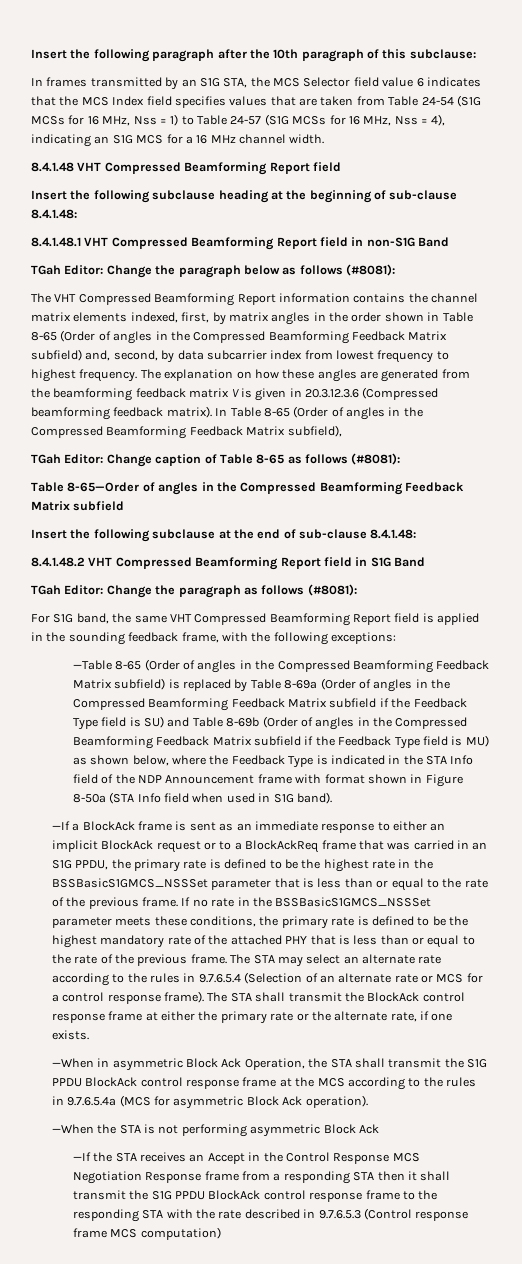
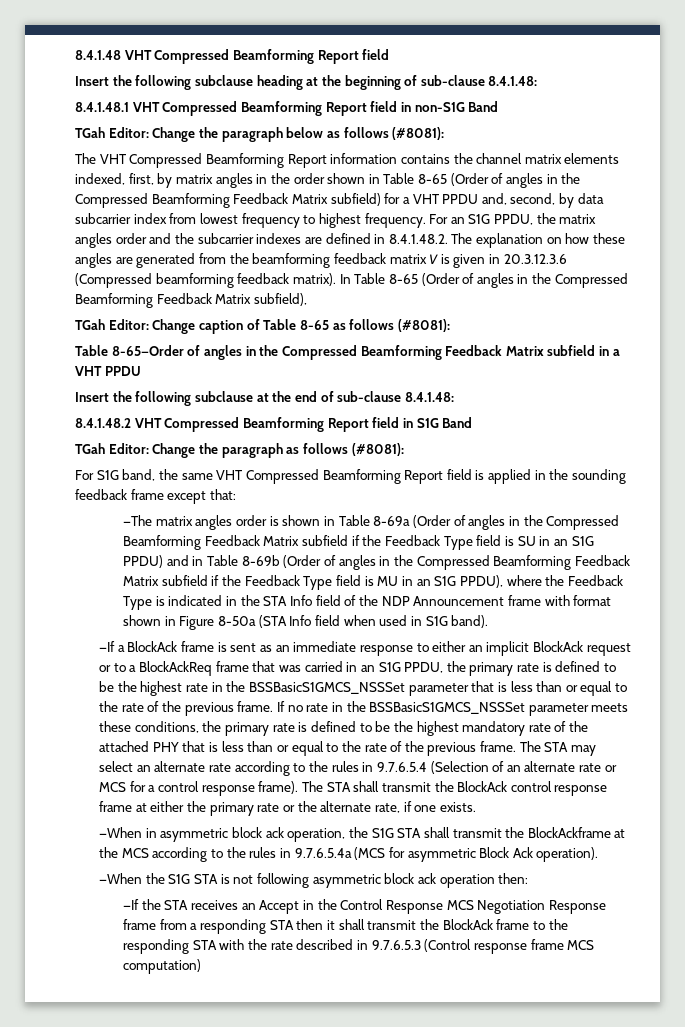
- Insert the following paragraph after the 10th paragraph of this subclause:
- In frames transmitted by an S1G STA, the MCS Selector field value 6 indicates that the MCS Index field specifies values that are taken from Table 24-54 (S1G MCSs for 16 MHz, Nss = 1) to Table 24-57 (S1G MCSs for 16 MHz, Nss = 4), indicating an S1G MCS for a 16 MHz channel width.
- The VHT Compressed Beamforming Report information contains the channel matrix elements indexed, first, by matrix angles in the order shown in Table 8-65 (Order of angles in the Compressed Beamforming Feedback Matrix subfield) and, second, by data subcarrier index from lowest frequency to highest frequency.
+ The VHT Compressed Beamforming Report information contains the channel matrix elements indexed, first, by matrix angles in the order shown in Table 8-65 (Order of angles in the Compressed Beamforming Feedback Matrix subfield) for a VHT PPDU and, second, by data subcarrier index from lowest frequency to highest frequency.
- The explanation on how these angles are generated from the beamforming feedback matrix V is given in 20.3.12.3.6 (Compressed beamforming feedback matrix).
+ For an S1G PPDU, the matrix angles order and the subcarrier indexes are defined in 8.4.1.48.2. The explanation on how these angles are generated from the beamforming feedback matrix V is given in 20.3.12.3.6 (Compressed beamforming feedback matrix).
- Table 8-65—Order of angles in the Compressed Beamforming Feedback Matrix subfield
+ Table 8-65—Order of angles in the Compressed Beamforming Feedback Matrix subfield in a VHT PPDU
- For S1G band, the same VHT Compressed Beamforming Report field is applied in the sounding feedback frame, with the following exceptions:
- —Table 8-65 (Order of angles in the Compressed Beamforming Feedback Matrix subfield) is replaced by Table 8-69a (Order of angles in the Compressed Beamforming Feedback Matrix subfield if the Feedback Type field is SU) and Table 8-69b (Order of angles in the Compressed Beamforming Feedback Matrix subfield if the Feedback Type field is MU) as shown below, where the Feedback Type is indicated in the STA Info field of the NDP Announcement frame with format shown in Figure 8-50a (STA Info field when used in S1G band).
+ For S1G band, the same VHT Compressed Beamforming Report field is applied in the sounding feedback frame except that:
+ —The matrix angles order is shown in Table 8-69a (Order of angles in the Compressed Beamforming Feedback Matrix subfield if the Feedback Type field is SU in an S1G PPDU) and in Table 8-69b (Order of angles in the Compressed Beamforming Feedback Matrix subfield if the Feedback Type field is MU in an S1G PPDU), where the Feedback Type is indicated in the STA Info field of the NDP Announcement frame with format shown in Figure 8-50a (STA Info field when used in S1G band).
- —When in asymmetric Block Ack Operation, the STA shall transmit the S1G PPDU BlockAck control response frame at the MCS according to the rules in 9.7.6.5.4a (MCS for asymmetric Block Ack operation).
+ —When in asymmetric block ack operation, the S1G STA shall transmit the BlockAckframe at the MCS according to the rules in 9.7.6.5.4a (MCS for asymmetric Block Ack operation).
- —When the STA is not performing asymmetric Block Ack
+ —When the S1G STA is not following asymmetric block ack operation then:
- —If the STA receives an Accept in the Control Response MCS Negotiation Response frame from a responding STA then it shall transmit the S1G PPDU BlockAck control response frame to the responding STA with the rate described in 9.7.6.5.3 (Control response frame MCS computation)
+ —If the STA receives an Accept in the Control Response MCS Negotiation Response frame from a responding STA then it shall transmit the BlockAck frame to the responding STA with the rate described in 9.7.6.5.3 (Control response frame MCS computation)

